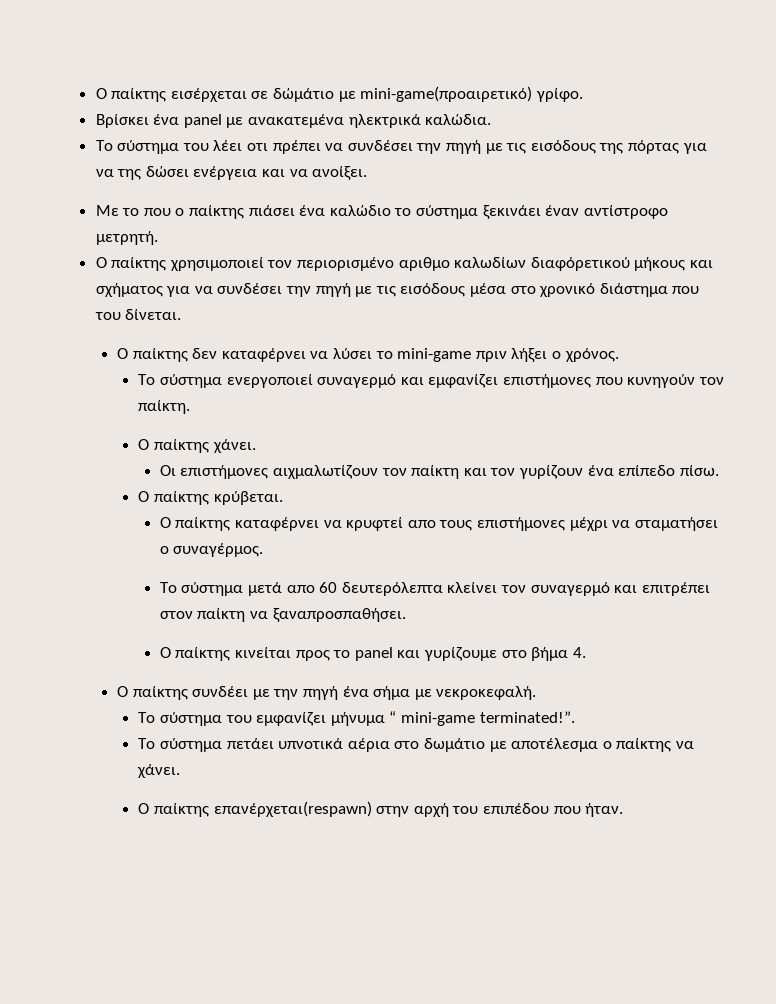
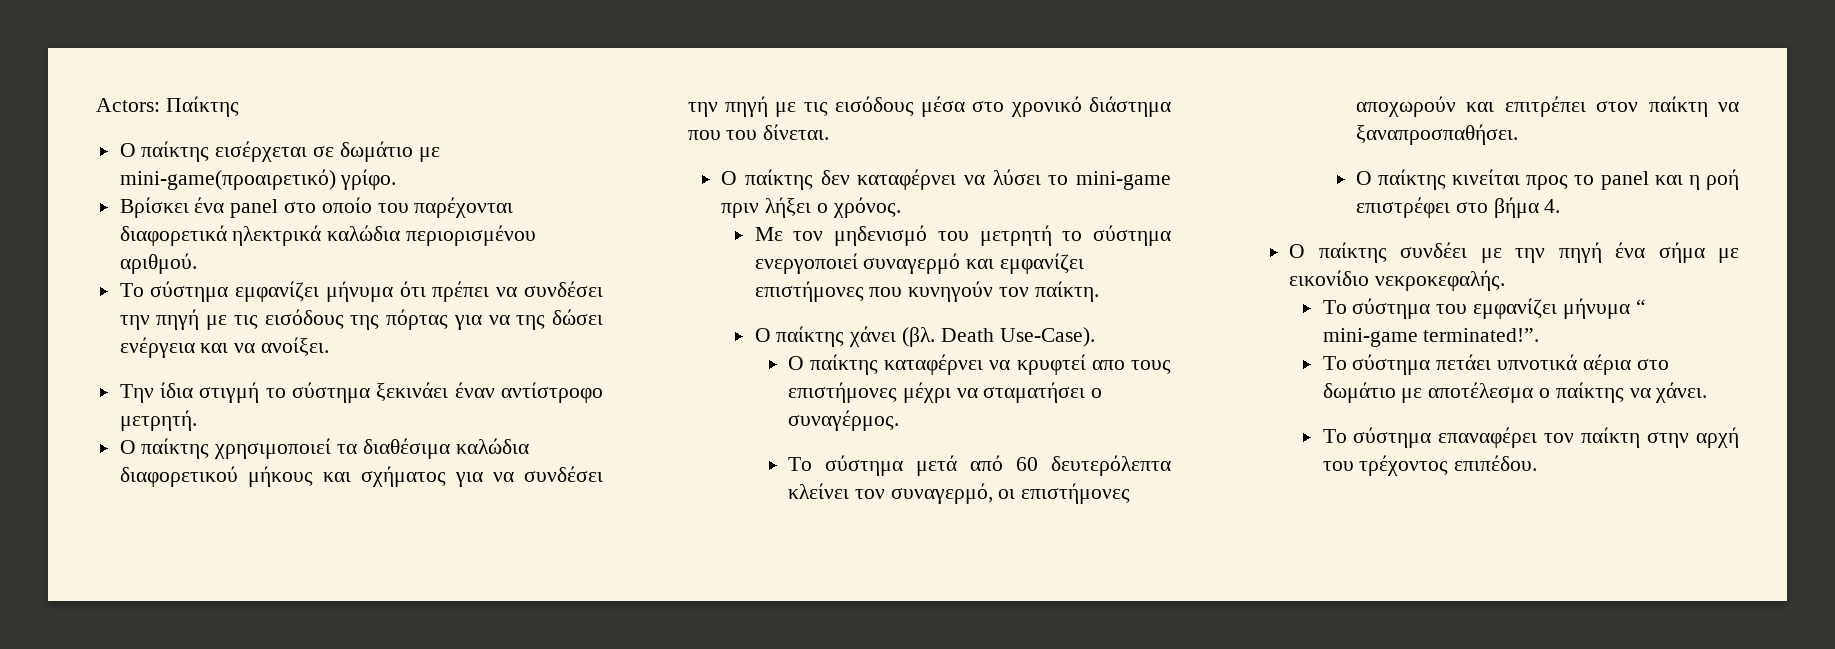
+ Actors: Παίκτης
- Ο παίκτης εισέρχεται σε δώμάτιο με mini-game(προαιρετικό) γρίφο.
+ Ο παίκτης εισέρχεται σε δωμάτιο με mini-game(προαιρετικό) γρίφο.
- Βρίσκει ένα panel με ανακατεμένα ηλεκτρικά καλώδια.
- Το σύστημα του λέει οτι πρέπει να συνδέσει την πηγή με τις εισόδους της πόρτας για να της δώσει ενέργεια και να ανοίξει.
+ Βρίσκει ένα panel στο οποίο του παρέχονται διαφορετικά ηλεκτρικά καλώδια περιορισμένου αριθμού.
+ Το σύστημα εμφανίζει μήνυμα ότι πρέπει να συνδέσει την πηγή με τις εισόδους της πόρτας για να της δώσει ενέργεια και να ανοίξει.
- Με το που ο παίκτης πιάσει ένα καλώδιο το σύστημα ξεκινάει έναν αντίστροφο μετρητή.
+ Την ίδια στιγμή το σύστημα ξεκινάει έναν αντίστροφο μετρητή.
- Ο παίκτης χρησιμοποιεί τον περιορισμένο αριθμο καλωδίων διαφόρετικού μήκους και σχήματος για να συνδέσει την πηγή με τις εισόδους μέσα στο χρονικό διάστημα που του δίνεται.
+ Ο παίκτης χρησιμοποιεί τα διαθέσιμα καλώδια διαφορετικού μήκους και σχήματος για να συνδέσει την πηγή με τις εισόδους μέσα στο χρονικό διάστημα που του δίνεται.
- Το σύστημα ενεργοποιεί συναγερμό και εμφανίζει επιστήμονες που κυνηγούν τον παίκτη.
+ Με τον μηδενισμό του μετρητή το σύστημα ενεργοποιεί συναγερμό και εμφανίζει επιστήμονες που κυνηγούν τον παίκτη.
- Ο παίκτης χάνει.
- Οι επιστήμονες αιχμαλωτίζουν τον παίκτη και τον γυρίζουν ένα επίπεδο πίσω.
- Ο παίκτης κρύβεται.
+ Ο παίκτης χάνει (βλ. Death Use-Case).
- Το σύστημα μετά απο 60 δευτερόλεπτα κλείνει τον συναγερμό και επιτρέπει στον παίκτη να ξαναπροσπαθήσει.
+ Το σύστημα μετά από 60 δευτερόλεπτα κλείνει τον συναγερμό, οι επιστήμονες αποχωρούν και επιτρέπει στον παίκτη να ξαναπροσπαθήσει.
- Ο παίκτης κινείται προς το panel και γυρίζουμε στο βήμα 4.
+ Ο παίκτης κινείται προς το panel και η ροή επιστρέφει στο βήμα 4.
- O παίκτης συνδέει με την πηγή ένα σήμα με νεκροκεφαλή.
+ O παίκτης συνδέει με την πηγή ένα σήμα με εικονίδιο νεκροκεφαλής.
- Ο παίκτης επανέρχεται(respawn) στην αρχή του επιπέδου που ήταν.
+ Το σύστημα επαναφέρει τον παίκτη στην αρχή του τρέχοντος επιπέδου.

